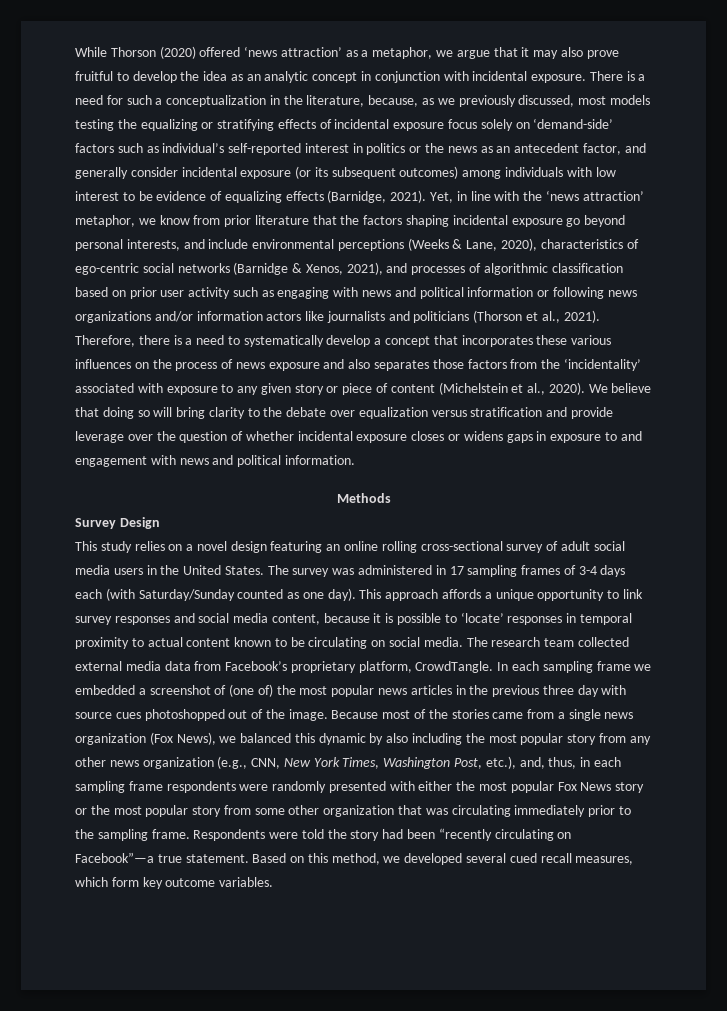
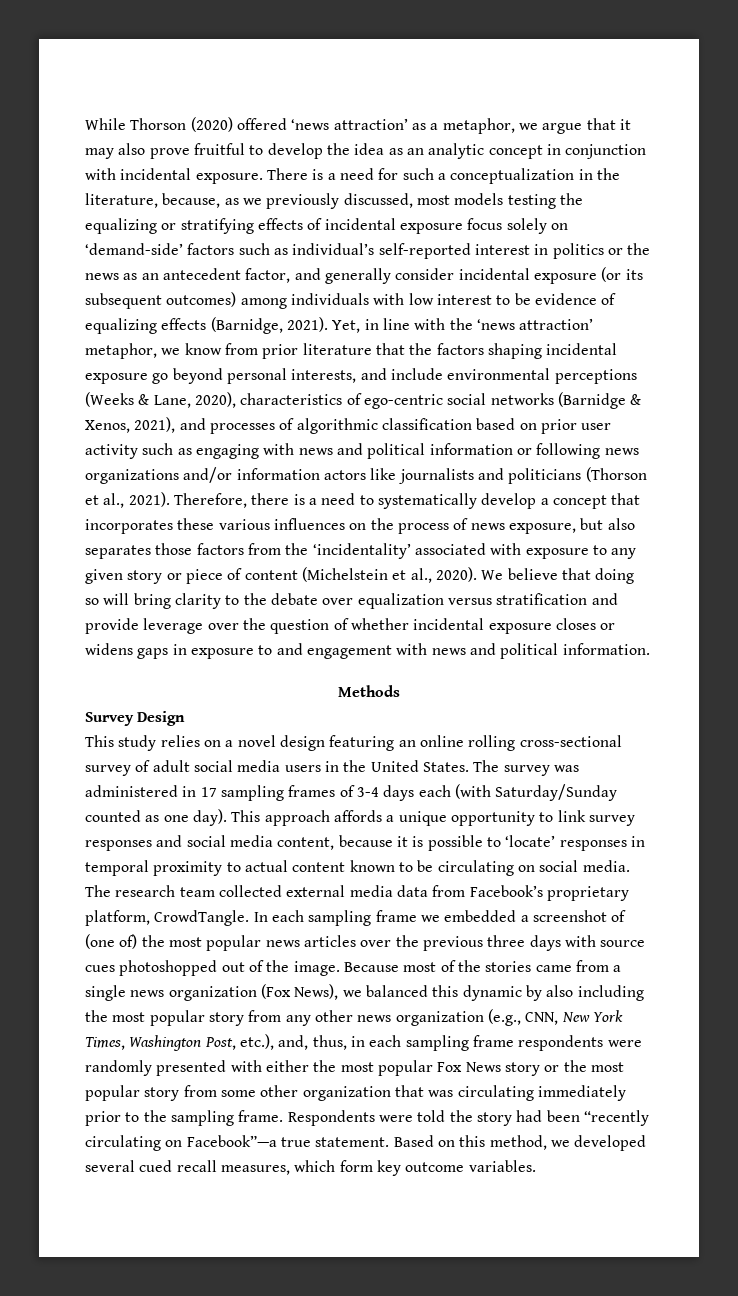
- Therefore, there is a need to systematically develop a concept that incorporates these various influences on the process of news exposure and also separates those factors from the ‘incidentality’ associated with exposure to any given story or piece of content (Michelstein et al., 2020).
+ Therefore, there is a need to systematically develop a concept that incorporates these various influences on the process of news exposure, but also separates those factors from the ‘incidentality’ associated with exposure to any given story or piece of content (Michelstein et al., 2020).
- In each sampling frame we embedded a screenshot of (one of) the most popular news articles in the previous three day with source cues photoshopped out of the image.
+ In each sampling frame we embedded a screenshot of (one of) the most popular news articles over the previous three days with source cues photoshopped out of the image.

